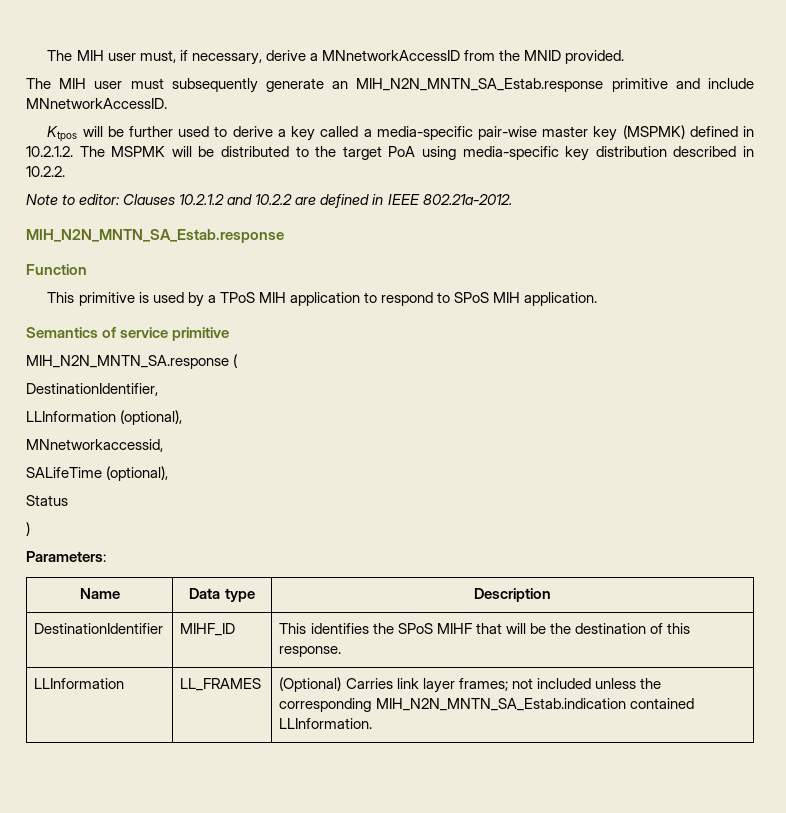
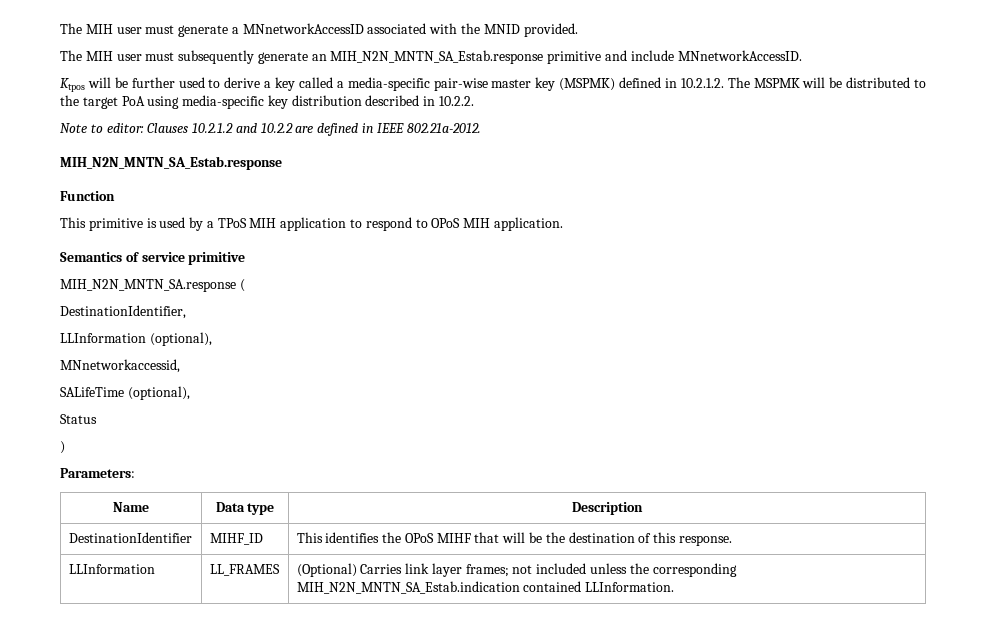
- The MIH user must, if necessary, derive a MNnetworkAccessID from the MNID provided.
+ The MIH user must generate a MNnetworkAccessID associated with the MNID provided.
- This primitive is used by a TPoS MIH application to respond to SPoS MIH application.
+ This primitive is used by a TPoS MIH application to respond to OPoS MIH application.
- DestinationIdentifier | MIHF_ID | This identifies the SPoS MIHF that will be the destination of this response.
+ DestinationIdentifier | MIHF_ID | This identifies the OPoS MIHF that will be the destination of this response.

